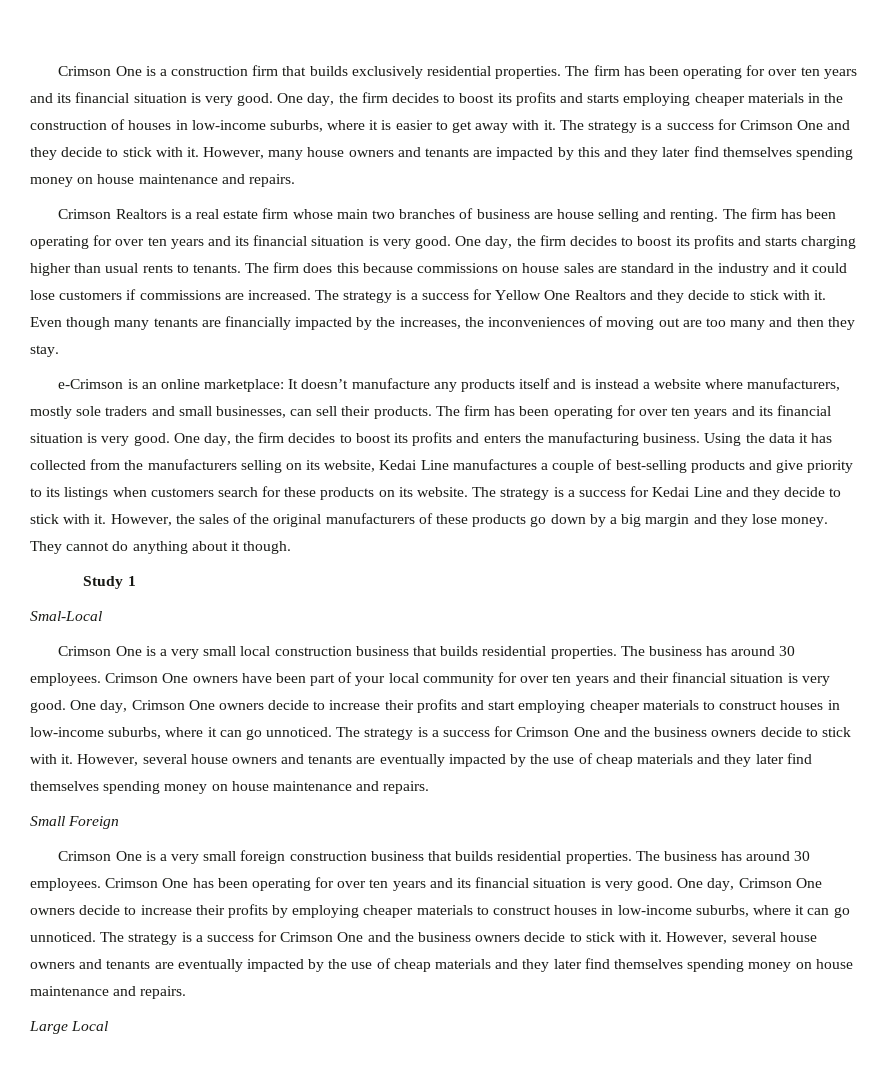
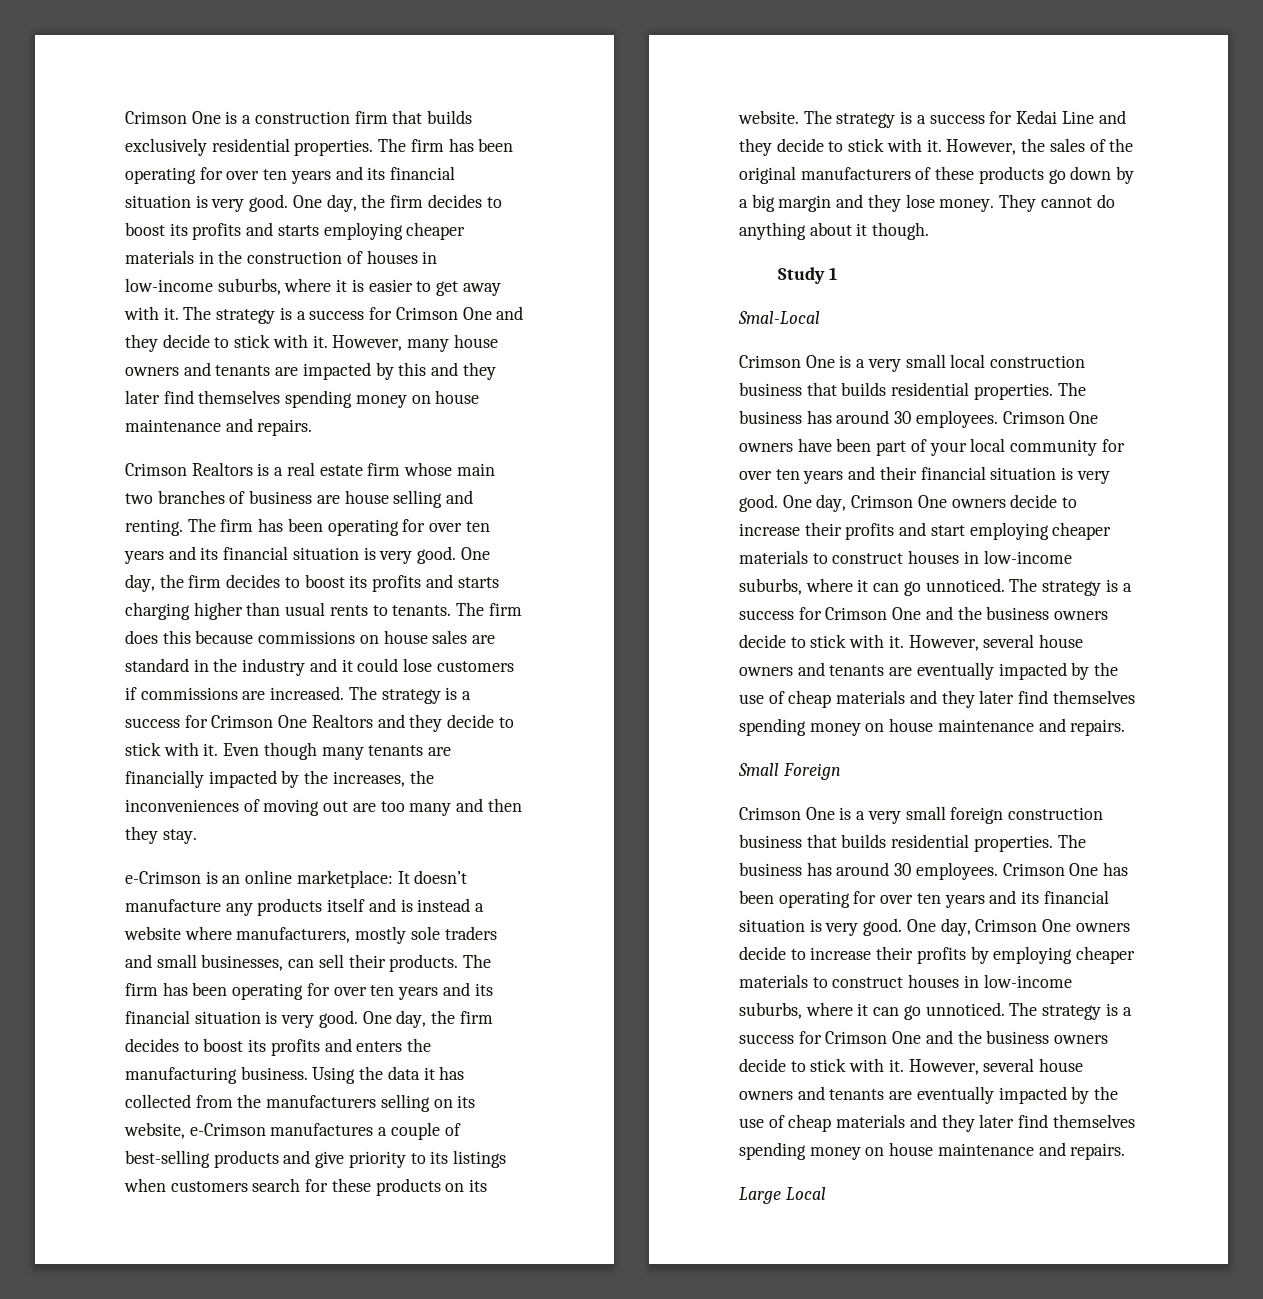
- The strategy is a success for Yellow One Realtors and they decide to stick with it.
+ The strategy is a success for Crimson One Realtors and they decide to stick with it.
- Using the data it has collected from the manufacturers selling on its website, Kedai Line manufactures a couple of best-selling products and give priority to its listings when customers search for these products on its website.
+ Using the data it has collected from the manufacturers selling on its website, e-Crimson manufactures a couple of best-selling products and give priority to its listings when customers search for these products on its website.

